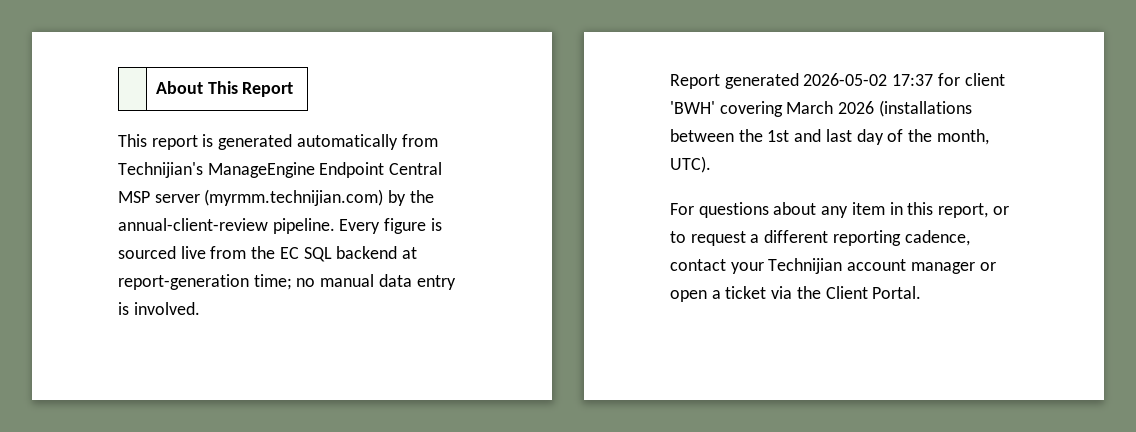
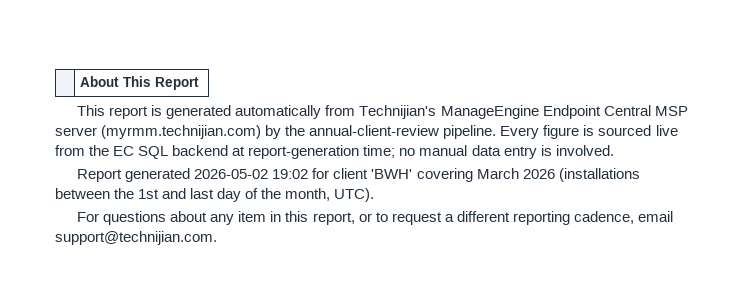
- Report generated 2026-05-02 17:37 for client 'BWH' covering March 2026 (installations between the 1st and last day of the month, UTC).
+ Report generated 2026-05-02 19:02 for client 'BWH' covering March 2026 (installations between the 1st and last day of the month, UTC).
- For questions about any item in this report, or to request a different reporting cadence, contact your Technijian account manager or open a ticket via the Client Portal.
+ For questions about any item in this report, or to request a different reporting cadence, email support@technijian.com.

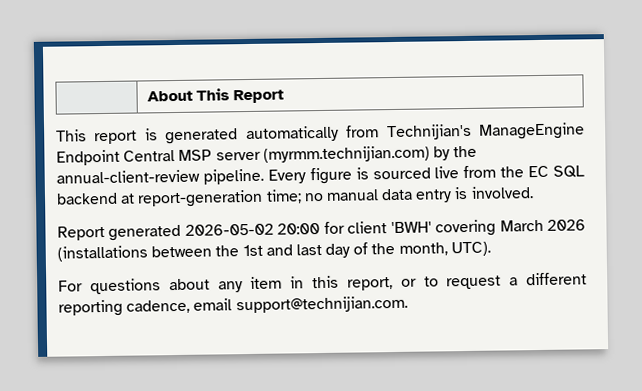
- Report generated 2026-05-02 19:02 for client 'BWH' covering March 2026 (installations between the 1st and last day of the month, UTC).
+ Report generated 2026-05-02 20:00 for client 'BWH' covering March 2026 (installations between the 1st and last day of the month, UTC).

